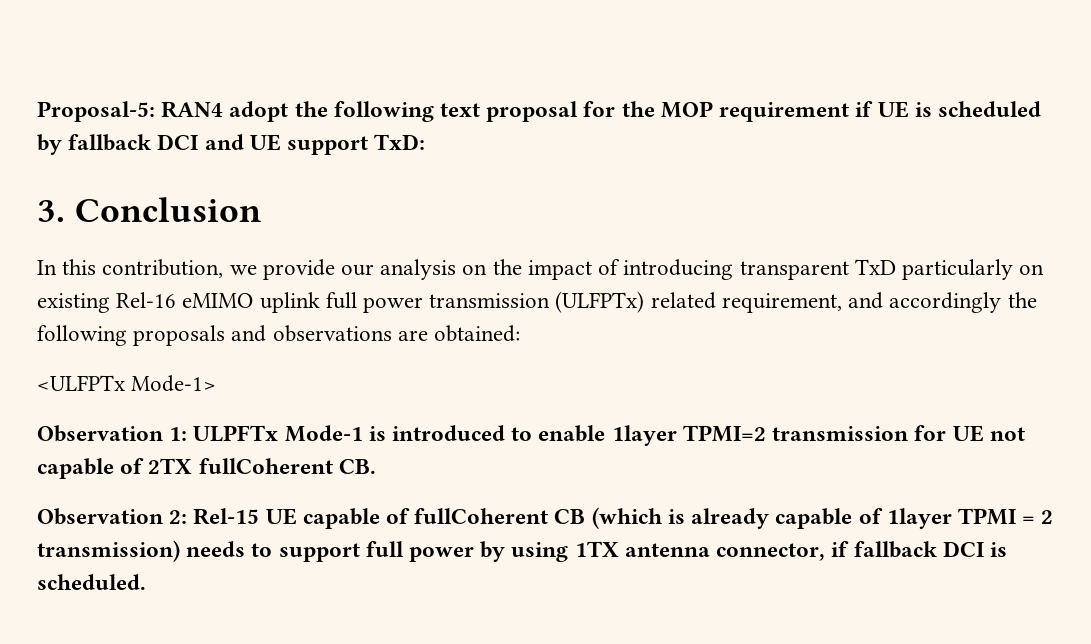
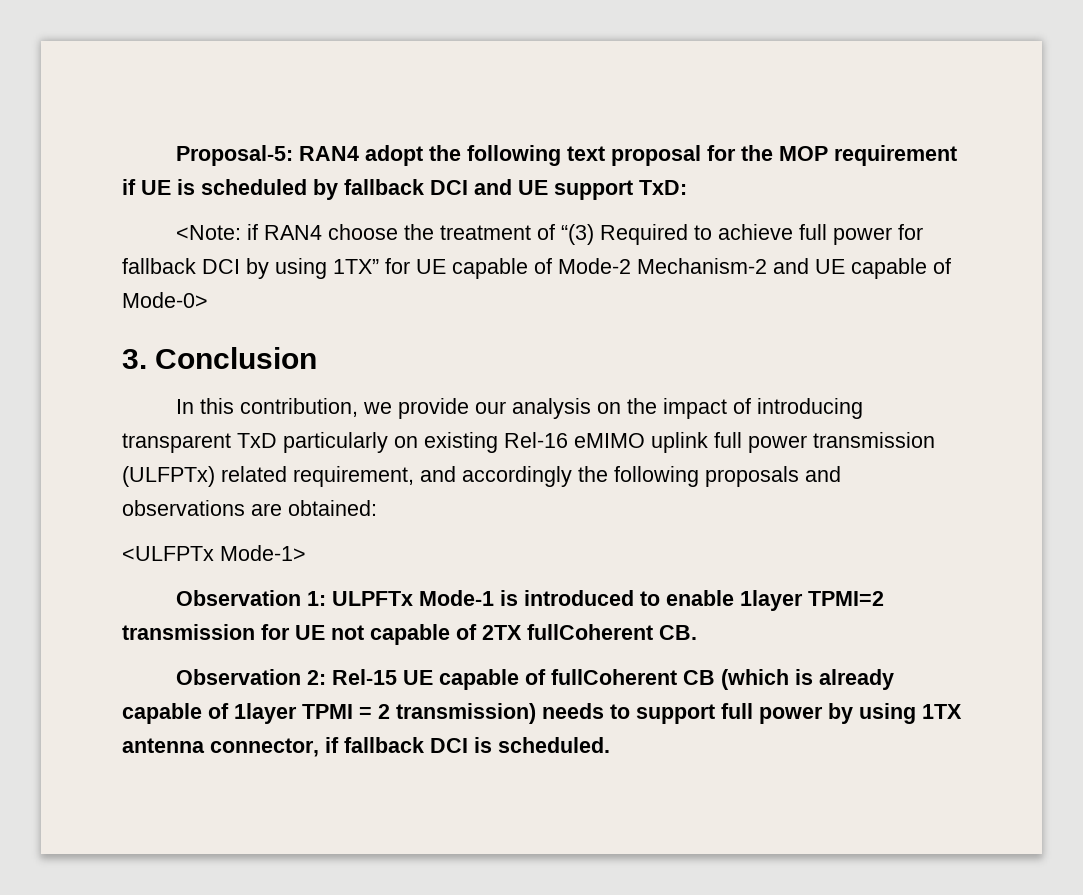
+ <Note: if RAN4 choose the treatment of “(3) Required to achieve full power for fallback DCI by using 1TX” for UE capable of Mode-2 Mechanism-2 and UE capable of Mode-0>

